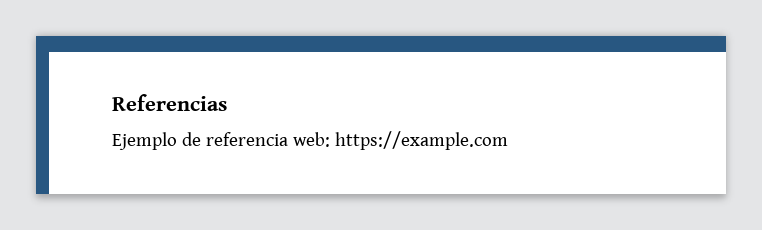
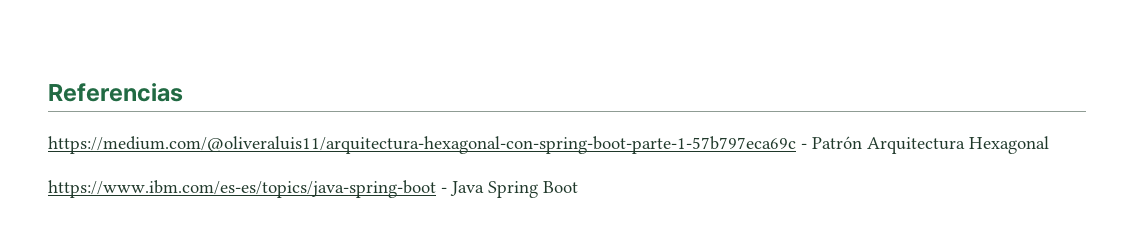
- Ejemplo de referencia web: https://example.com
+ https://medium.com/@oliveraluis11/arquitectura-hexagonal-con-spring-boot-parte-1-57b797eca69c - Patrón Arquitectura Hexagonal
+ https://www.ibm.com/es-es/topics/java-spring-boot - Java Spring Boot

